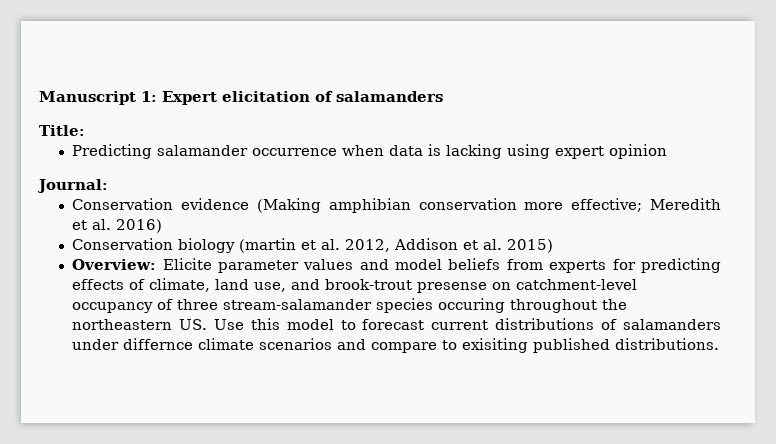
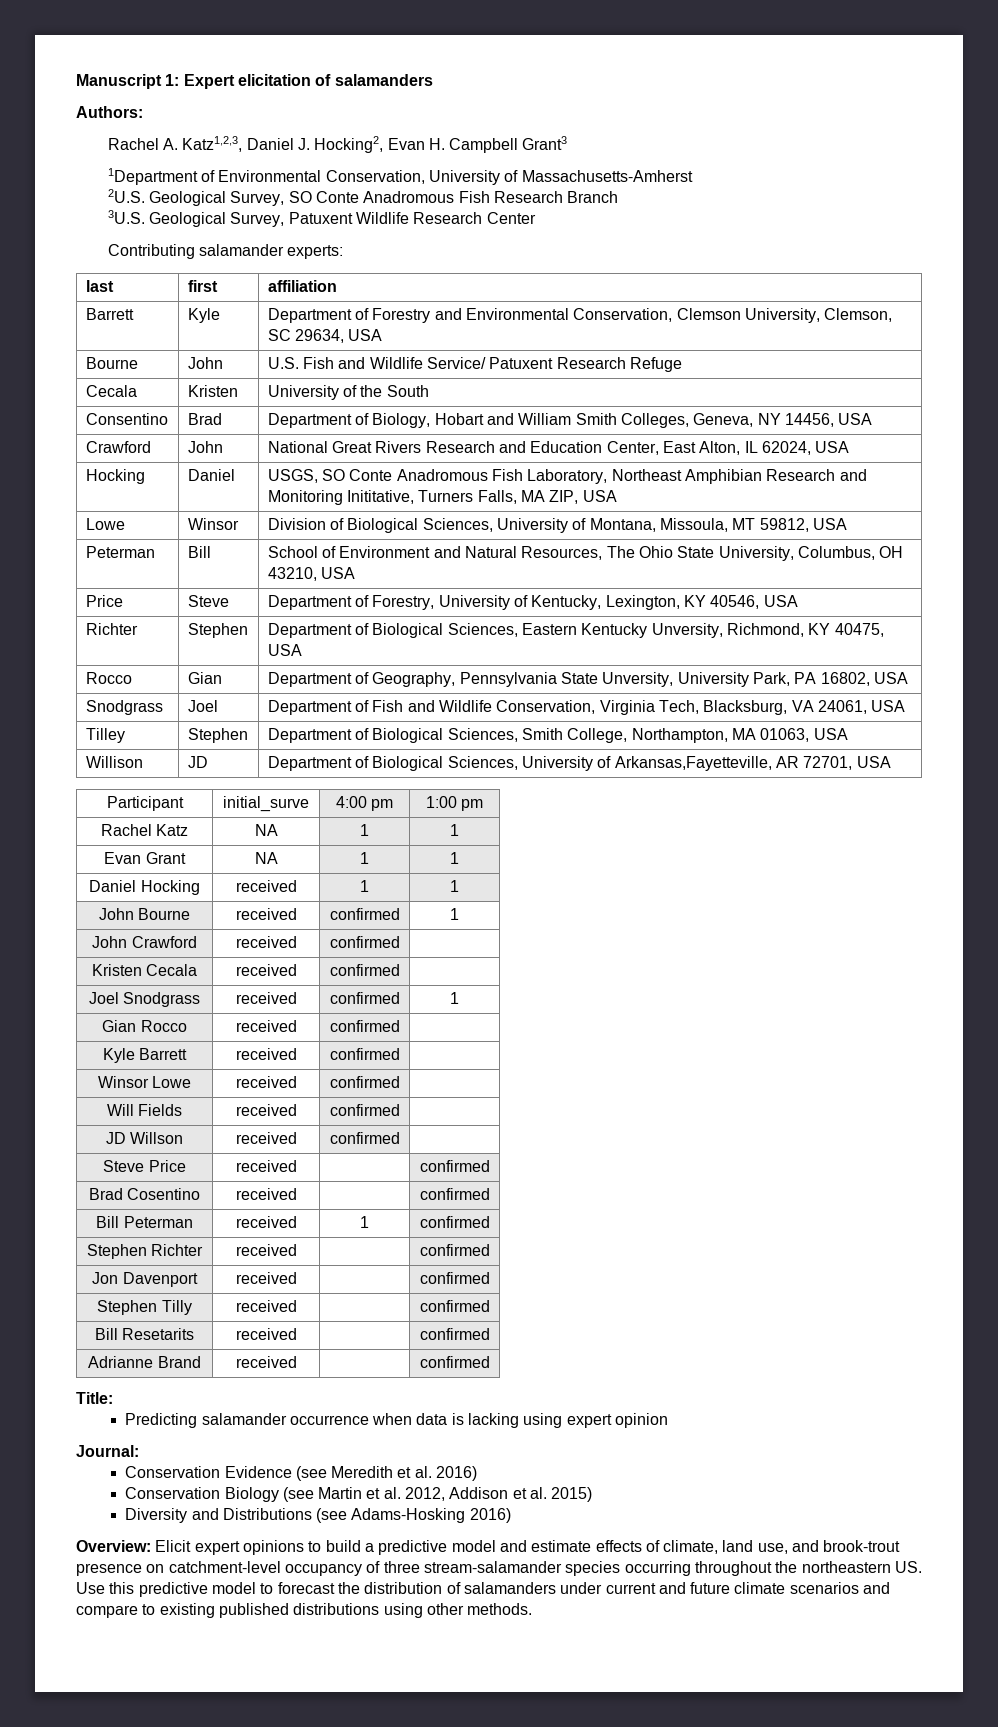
+ Authors:
+ Rachel A. Katz1,2,3, Daniel J. Hocking2, Evan H. Campbell Grant3
+ 1Department of Environmental Conservation, University of Massachusetts-Amherst
+ 2U.S. Geological Survey, SO Conte Anadromous Fish Research Branch
+ 3U.S. Geological Survey, Patuxent Wildlife Research Center
+ Contributing salamander experts:
+ last | first | affiliation
+ Barrett | Kyle | Department of Forestry and Environmental Conservation, Clemson University, Clemson, SC 29634, USA
+ Bourne | John | U.S. Fish and Wildlife Service/ Patuxent Research Refuge
+ Cecala | Kristen | University of the South
+ Consentino | Brad | Department of Biology, Hobart and William Smith Colleges, Geneva, NY 14456, USA
+ Crawford | John | National Great Rivers Research and Education Center, East Alton, IL 62024, USA
+ Hocking | Daniel | USGS, SO Conte Anadromous Fish Laboratory, Northeast Amphibian Research and Monitoring Inititative, Turners Falls, MA ZIP, USA
+ Lowe | Winsor | Division of Biological Sciences, University of Montana, Missoula, MT 59812, USA
+ Peterman | Bill | School of Environment and Natural Resources, The Ohio State University, Columbus, OH 43210, USA
+ Price | Steve | Department of Forestry, University of Kentucky, Lexington, KY 40546, USA
+ Richter | Stephen | Department of Biological Sciences, Eastern Kentucky Unversity, Richmond, KY 40475, USA
+ Rocco | Gian | Department of Geography, Pennsylvania State Unversity, University Park, PA 16802, USA
+ Snodgrass | Joel | Department of Fish and Wildlife Conservation, Virginia Tech, Blacksburg, VA 24061, USA
+ Tilley | Stephen | Department of Biological Sciences, Smith College, Northampton, MA 01063, USA
+ Willison | JD | Department of Biological Sciences, University of Arkansas,Fayetteville, AR 72701, USA
+ Participant | initial_surve | 4:00 pm | 1:00 pm
+ Rachel Katz | NA | 1 | 1
+ Evan Grant | NA | 1 | 1
+ Daniel Hocking | received | 1 | 1
+ John Bourne | received | confirmed | 1
+ John Crawford | received | confirmed |
+ Kristen Cecala | received | confirmed |
+ Joel Snodgrass | received | confirmed | 1
+ Gian Rocco | received | confirmed |
+ Kyle Barrett | received | confirmed |
+ Winsor Lowe | received | confirmed |
+ Will Fields | received | confirmed |
+ JD Willson | received | confirmed |
+ Steve Price | received | | confirmed
+ Brad Cosentino | received | | confirmed
+ Bill Peterman | received | 1 | confirmed
+ Stephen Richter | received | | confirmed
+ Jon Davenport | received | | confirmed
+ Stephen Tilly | received | | confirmed
+ Bill Resetarits | received | | confirmed
+ Adrianne Brand | received | | confirmed
- Conservation evidence (Making amphibian conservation more effective; Meredith et al. 2016)
+ Conservation Evidence (see Meredith et al. 2016)
- Conservation biology (martin et al. 2012, Addison et al. 2015)
+ Conservation Biology (see Martin et al. 2012, Addison et al. 2015)
- Overview: Elicite parameter values and model beliefs from experts for predicting effects of climate, land use, and brook-trout presense on catchment-level occupancy of three stream-salamander species occuring throughout the northeastern US. Use this model to forecast current distributions of salamanders under differnce climate scenarios and compare to exisiting published distributions.
+ Diversity and Distributions (see Adams-Hosking 2016)
+ Overview: Elicit expert opinions to build a predictive model and estimate effects of climate, land use, and brook-trout presence on catchment-level occupancy of three stream-salamander species occurring throughout the northeastern US. Use this predictive model to forecast the distribution of salamanders under current and future climate scenarios and compare to existing published distributions using other methods.

